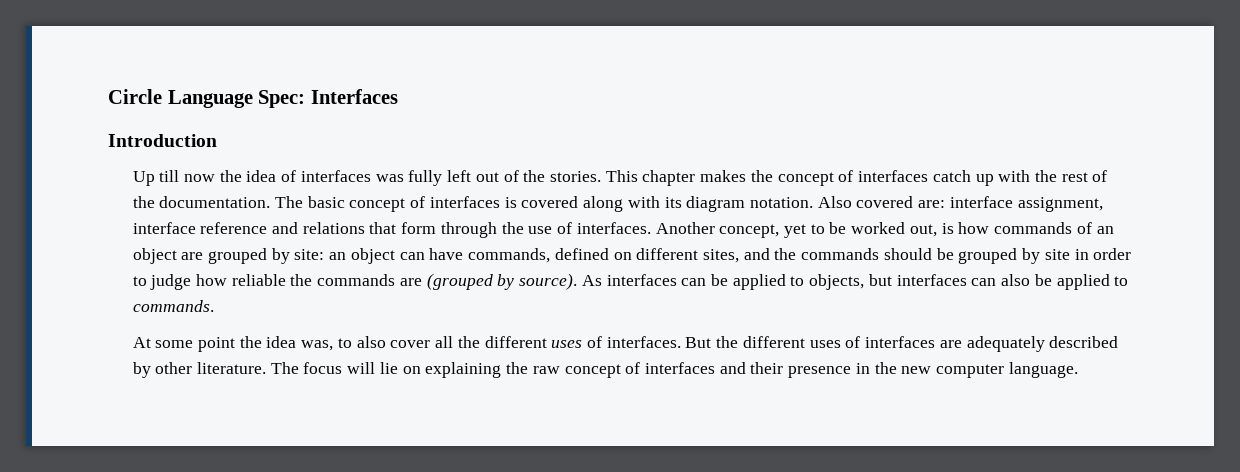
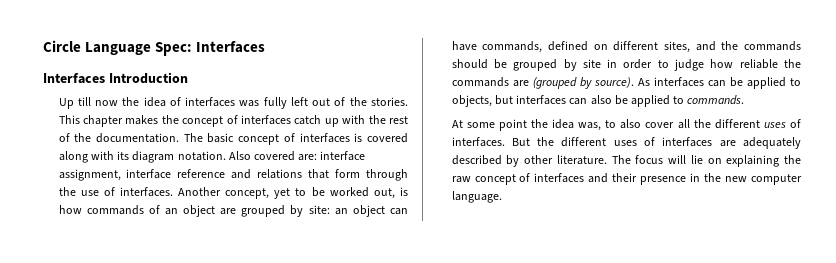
- Introduction
+ Interfaces Introduction

